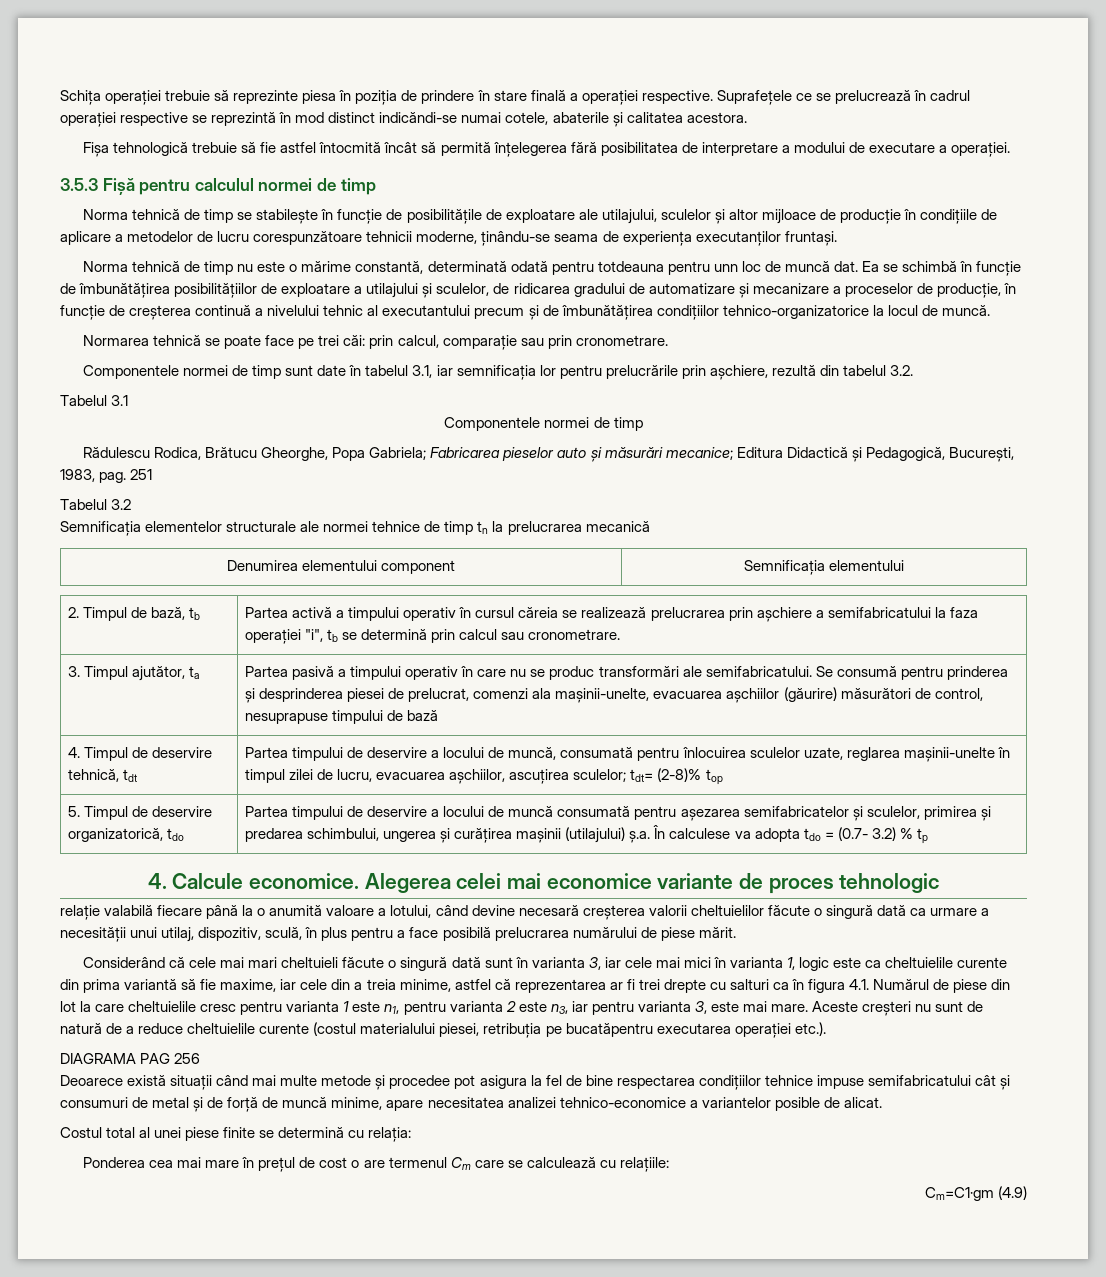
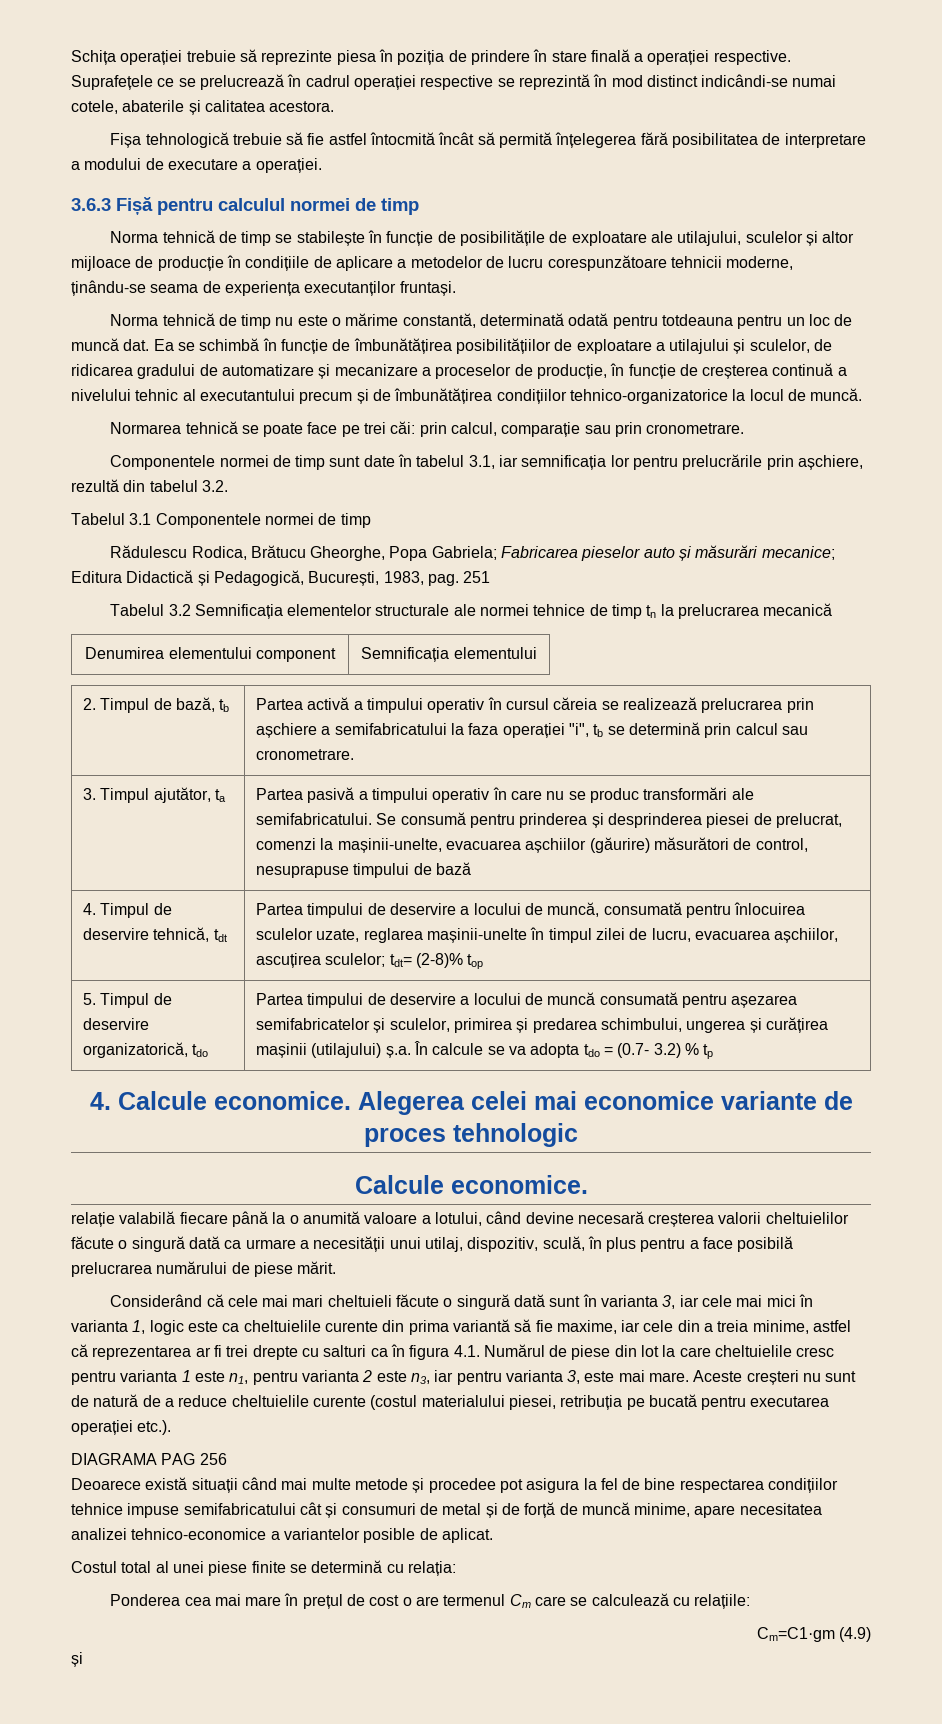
- Suprafețele ce se prelucrează în cadrul operației respective se reprezintă în mod distinct indicăndi-se numai cotele, abaterile și calitatea acestora.
+ Suprafețele ce se prelucrează în cadrul operației respective se reprezintă în mod distinct indicândi-se numai cotele, abaterile și calitatea acestora.
- 3.5.3 Fișă pentru calculul normei de timp
+ 3.6.3 Fișă pentru calculul normei de timp
- Norma tehnică de timp nu este o mărime constantă, determinată odată pentru totdeauna pentru unn loc de muncă dat.
+ Norma tehnică de timp nu este o mărime constantă, determinată odată pentru totdeauna pentru un loc de muncă dat.
- Tabelul 3.1
- Componentele normei de timp
+ Tabelul 3.1 Componentele normei de timp
- Tabelul 3.2
- Semnificația elementelor structurale ale normei tehnice de timp tn la prelucrarea mecanică
+ Tabelul 3.2 Semnificația elementelor structurale ale normei tehnice de timp tn la prelucrarea mecanică
- 3. Timpul ajutător, ta | Partea pasivă a timpului operativ în care nu se produc transformări ale semifabricatului. Se consumă pentru prinderea și desprinderea piesei de prelucrat, comenzi ala mașinii-unelte, evacuarea așchiilor (găurire) măsurători de control, nesuprapuse timpului de bază
+ 3. Timpul ajutător, ta | Partea pasivă a timpului operativ în care nu se produc transformări ale semifabricatului. Se consumă pentru prinderea și desprinderea piesei de prelucrat, comenzi la mașinii-unelte, evacuarea așchiilor (găurire) măsurători de control, nesuprapuse timpului de bază
- Partea timpului de deservire a locului de muncă consumată pentru așezarea semifabricatelor și sculelor, primirea și predarea schimbului, ungerea și curățirea mașinii (utilajului) ș.a. În calculese va adopta tdo = (0.7- 3.2) % tp
+ Partea timpului de deservire a locului de muncă consumată pentru așezarea semifabricatelor și sculelor, primirea și predarea schimbului, ungerea și curățirea mașinii (utilajului) ș.a. În calcule se va adopta tdo = (0.7- 3.2) % tp
  Alegerea celei mai economice variante de proces tehnologic
+ Calcule economice.
- Aceste creșteri nu sunt de natură de a reduce cheltuielile curente (costul materialului piesei, retribuția pe bucatăpentru executarea operației etc.).
+ Aceste creșteri nu sunt de natură de a reduce cheltuielile curente (costul materialului piesei, retribuția pe bucată pentru executarea operației etc.).
- Deoarece există situații când mai multe metode și procedee pot asigura la fel de bine respectarea condițiilor tehnice impuse semifabricatului cât și consumuri de metal și de forță de muncă minime, apare necesitatea analizei tehnico-economice a variantelor posible de alicat.
+ Deoarece există situații când mai multe metode și procedee pot asigura la fel de bine respectarea condițiilor tehnice impuse semifabricatului cât și consumuri de metal și de forță de muncă minime, apare necesitatea analizei tehnico-economice a variantelor posible de aplicat.
  Cm=C1·gm (4.9)
+ și

